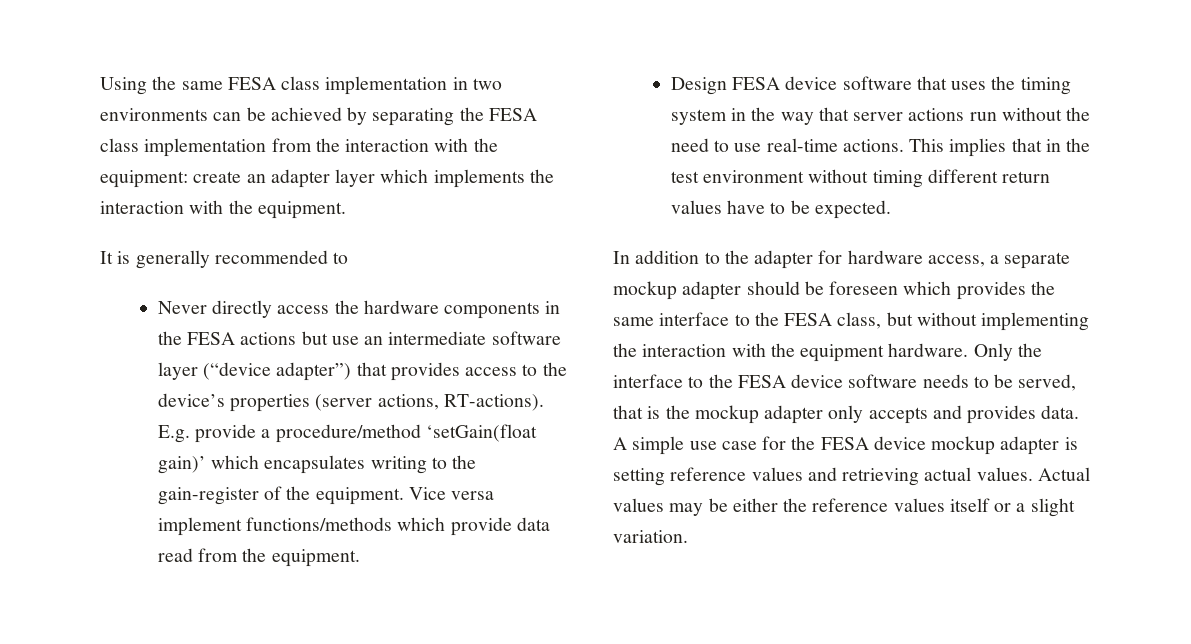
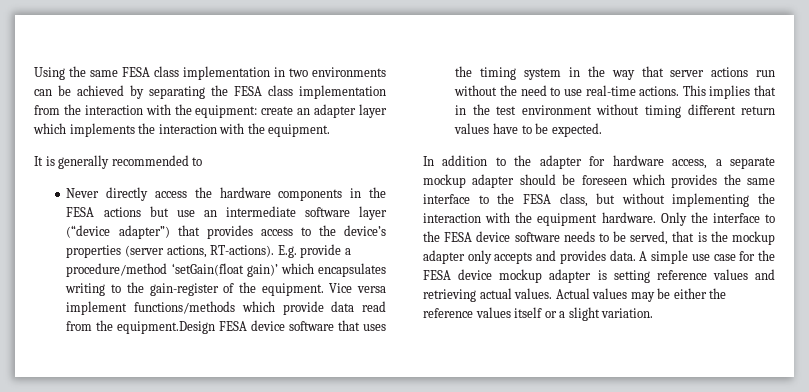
- Vice versa implement functions/methods which provide data read from the equipment.
- Design FESA device software that uses the timing system in the way that server actions run without the need to use real-time actions.
+ Vice versa implement functions/methods which provide data read from the equipment.Design FESA device software that uses the timing system in the way that server actions run without the need to use real-time actions.

